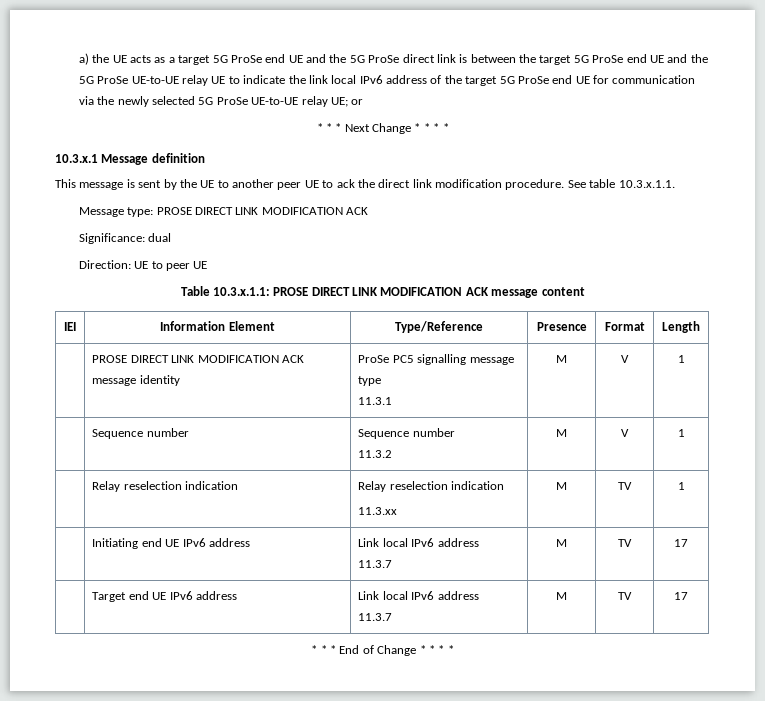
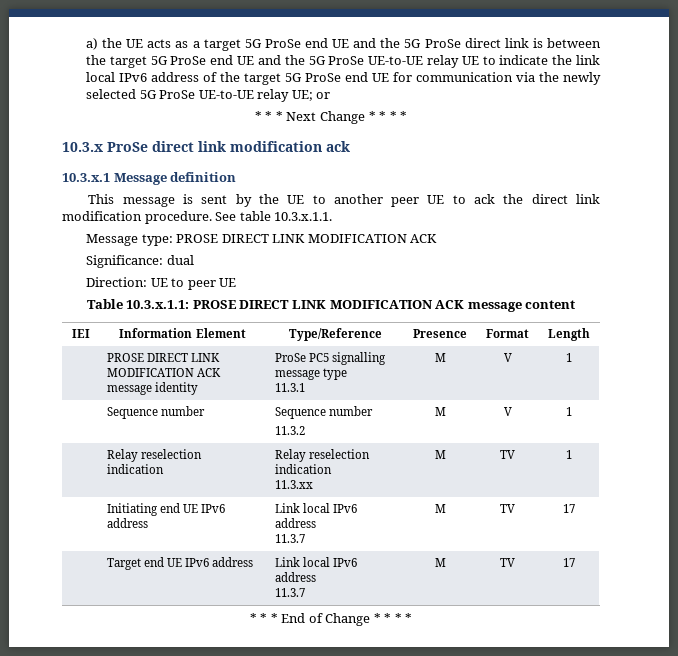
+ 10.3.x ProSe direct link modification ack

